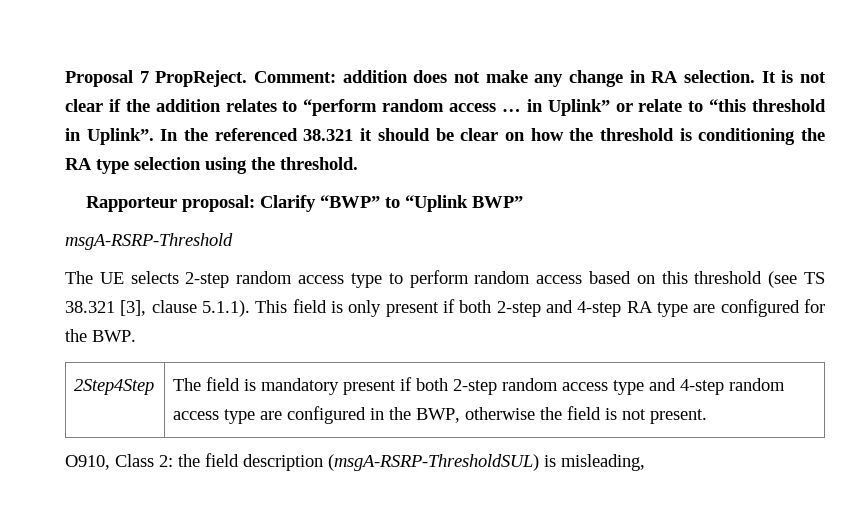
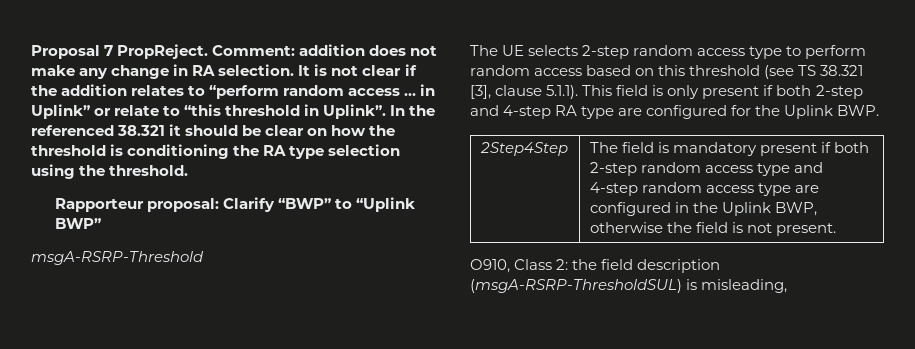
- The UE selects 2-step random access type to perform random access based on this threshold (see TS 38.321 [3], clause 5.1.1). This field is only present if both 2-step and 4-step RA type are configured for the BWP.
+ The UE selects 2-step random access type to perform random access based on this threshold (see TS 38.321 [3], clause 5.1.1). This field is only present if both 2-step and 4-step RA type are configured for the Uplink BWP.
- 2Step4Step | The field is mandatory present if both 2-step random access type and 4-step random access type are configured in the BWP, otherwise the field is not present.
+ 2Step4Step | The field is mandatory present if both 2-step random access type and 4-step random access type are configured in the Uplink BWP, otherwise the field is not present.

